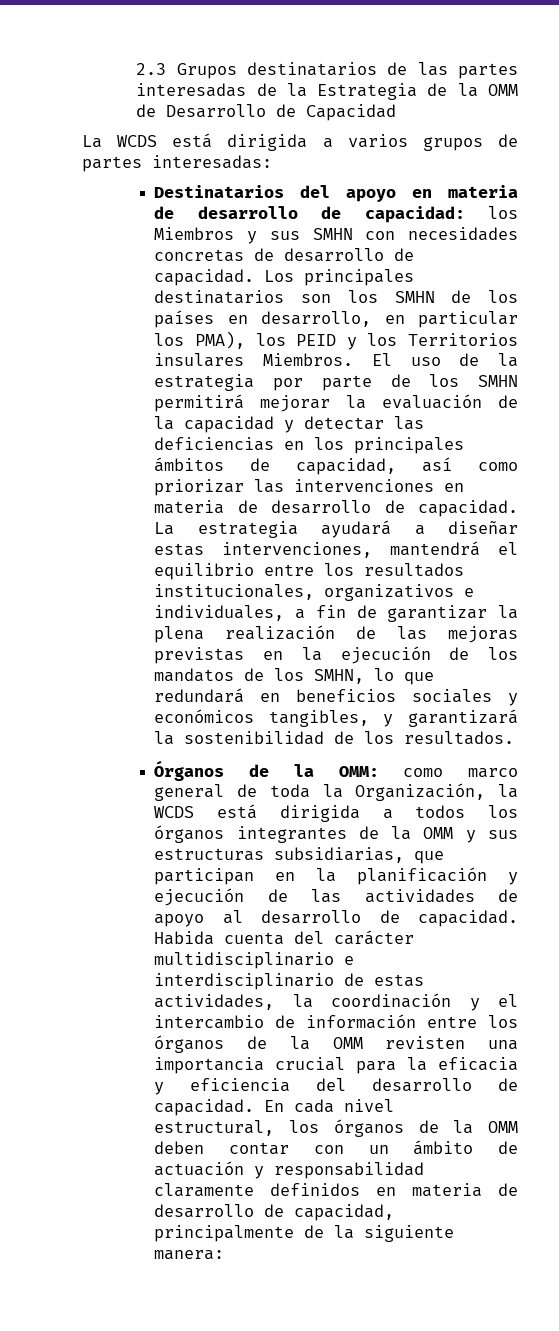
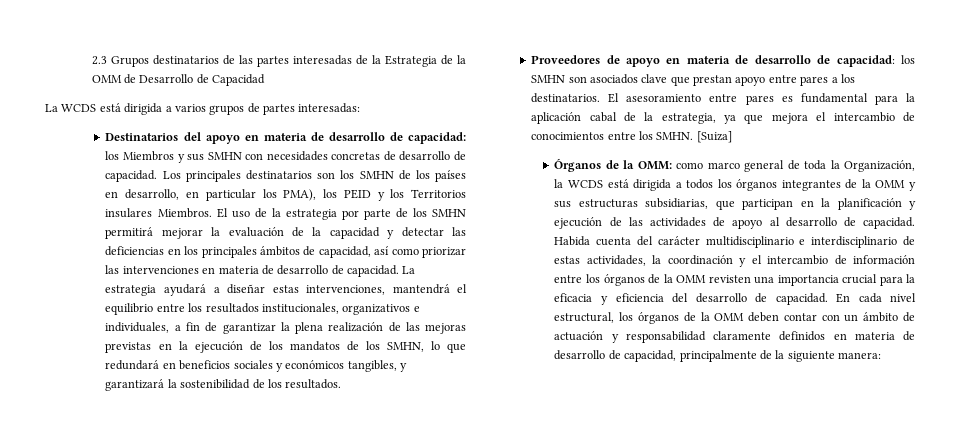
+ Proveedores de apoyo en materia de desarrollo de capacidad: los SMHN son asociados clave que prestan apoyo entre pares a los destinatarios. El asesoramiento entre pares es fundamental para la aplicación cabal de la estrategia, ya que mejora el intercambio de conocimientos entre los SMHN. [Suiza]

